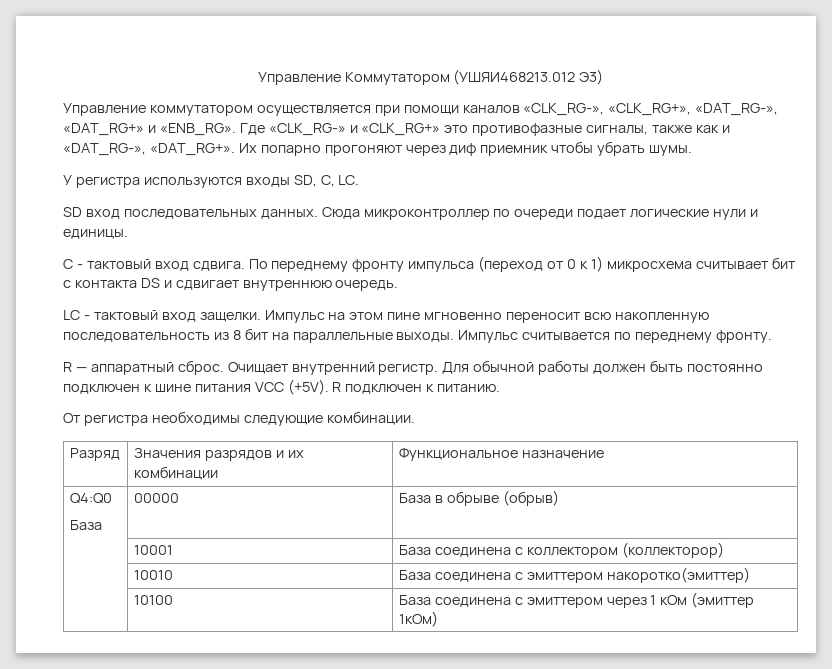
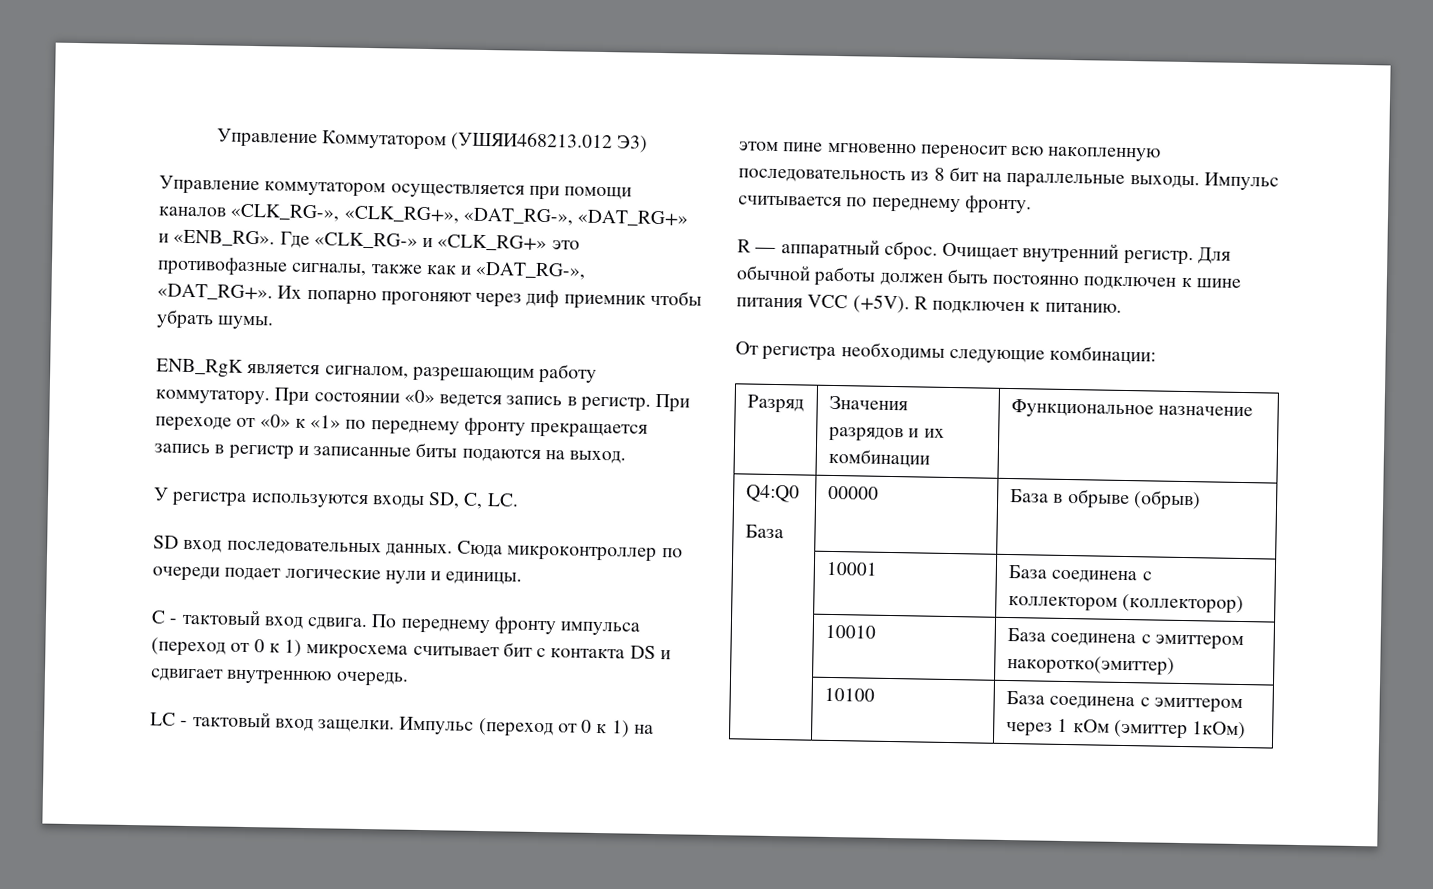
+ ENB_RgK является сигналом, разрешающим работу коммутатору. При состоянии «0» ведется запись в регистр. При переходе от «0» к «1» по переднему фронту прекращается запись в регистр и записанные биты подаются на выход.
- Импульс на этом пине мгновенно переносит всю накопленную последовательность из 8 бит на параллельные выходы.
+ Импульс (переход от 0 к 1) на этом пине мгновенно переносит всю накопленную последовательность из 8 бит на параллельные выходы.
- От регистра необходимы следующие комбинации.
+ От регистра необходимы следующие комбинации:

